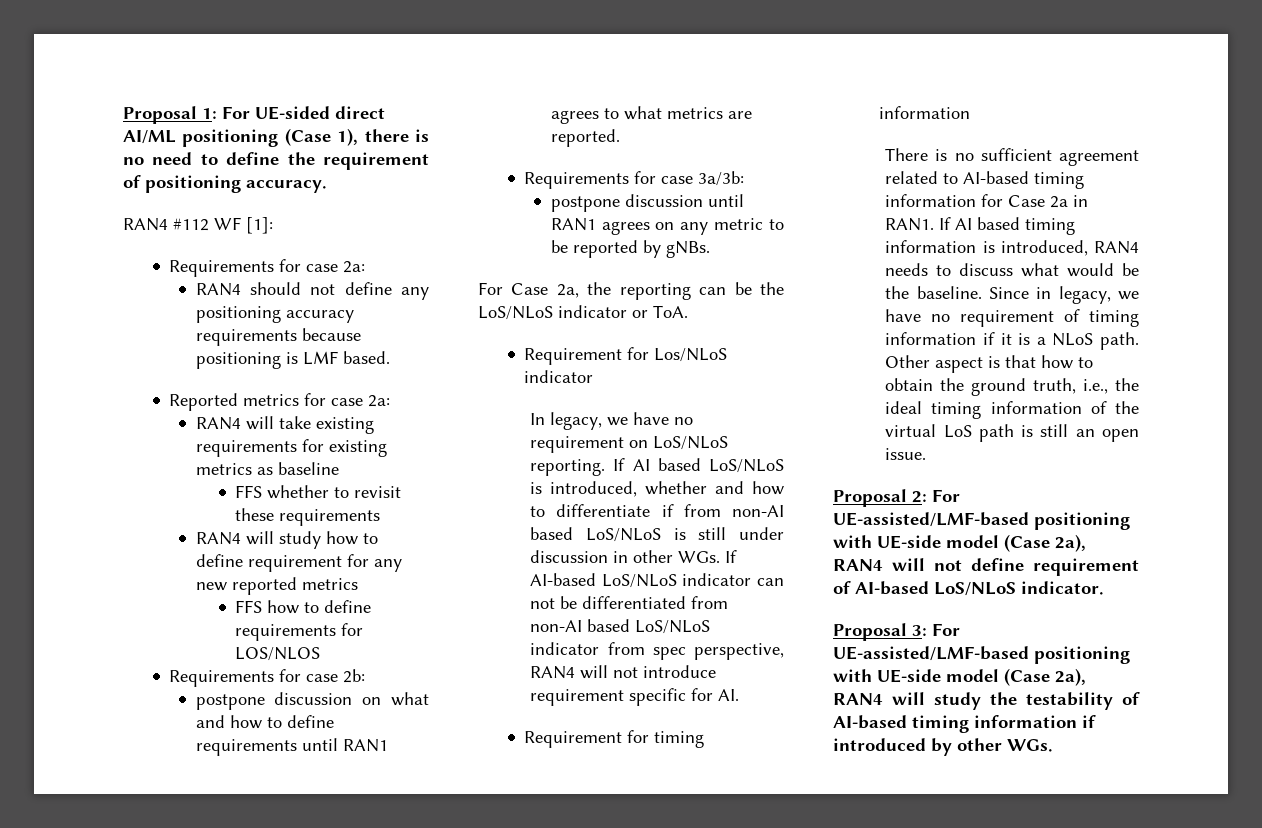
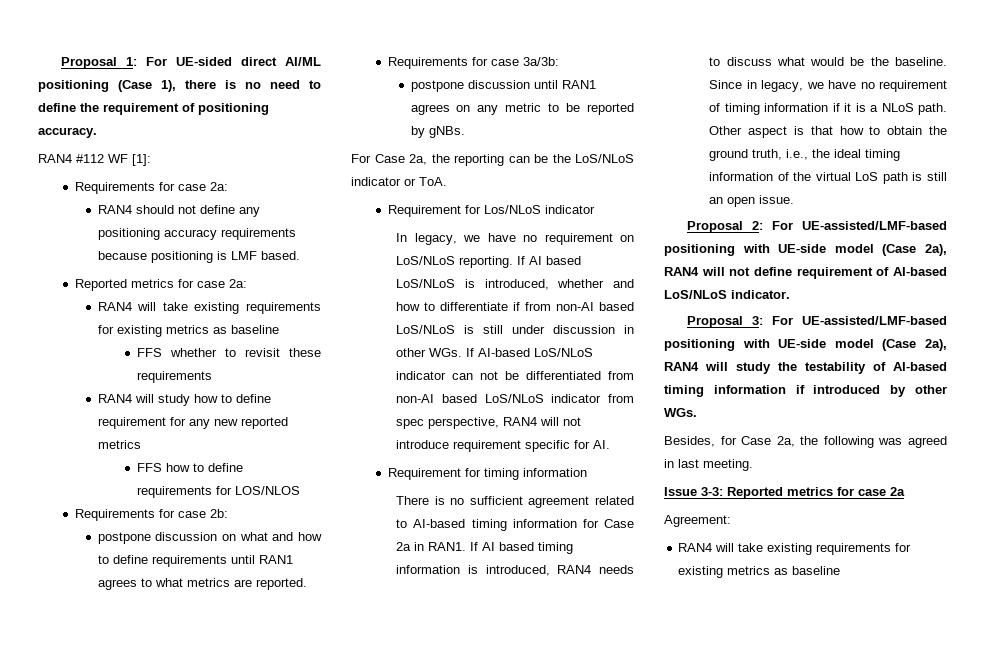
+ Besides, for Case 2a, the following was agreed in last meeting.
+ Issue 3-3: Reported metrics for case 2a
+ Agreement:
+ RAN4 will take existing requirements for existing metrics as baseline

